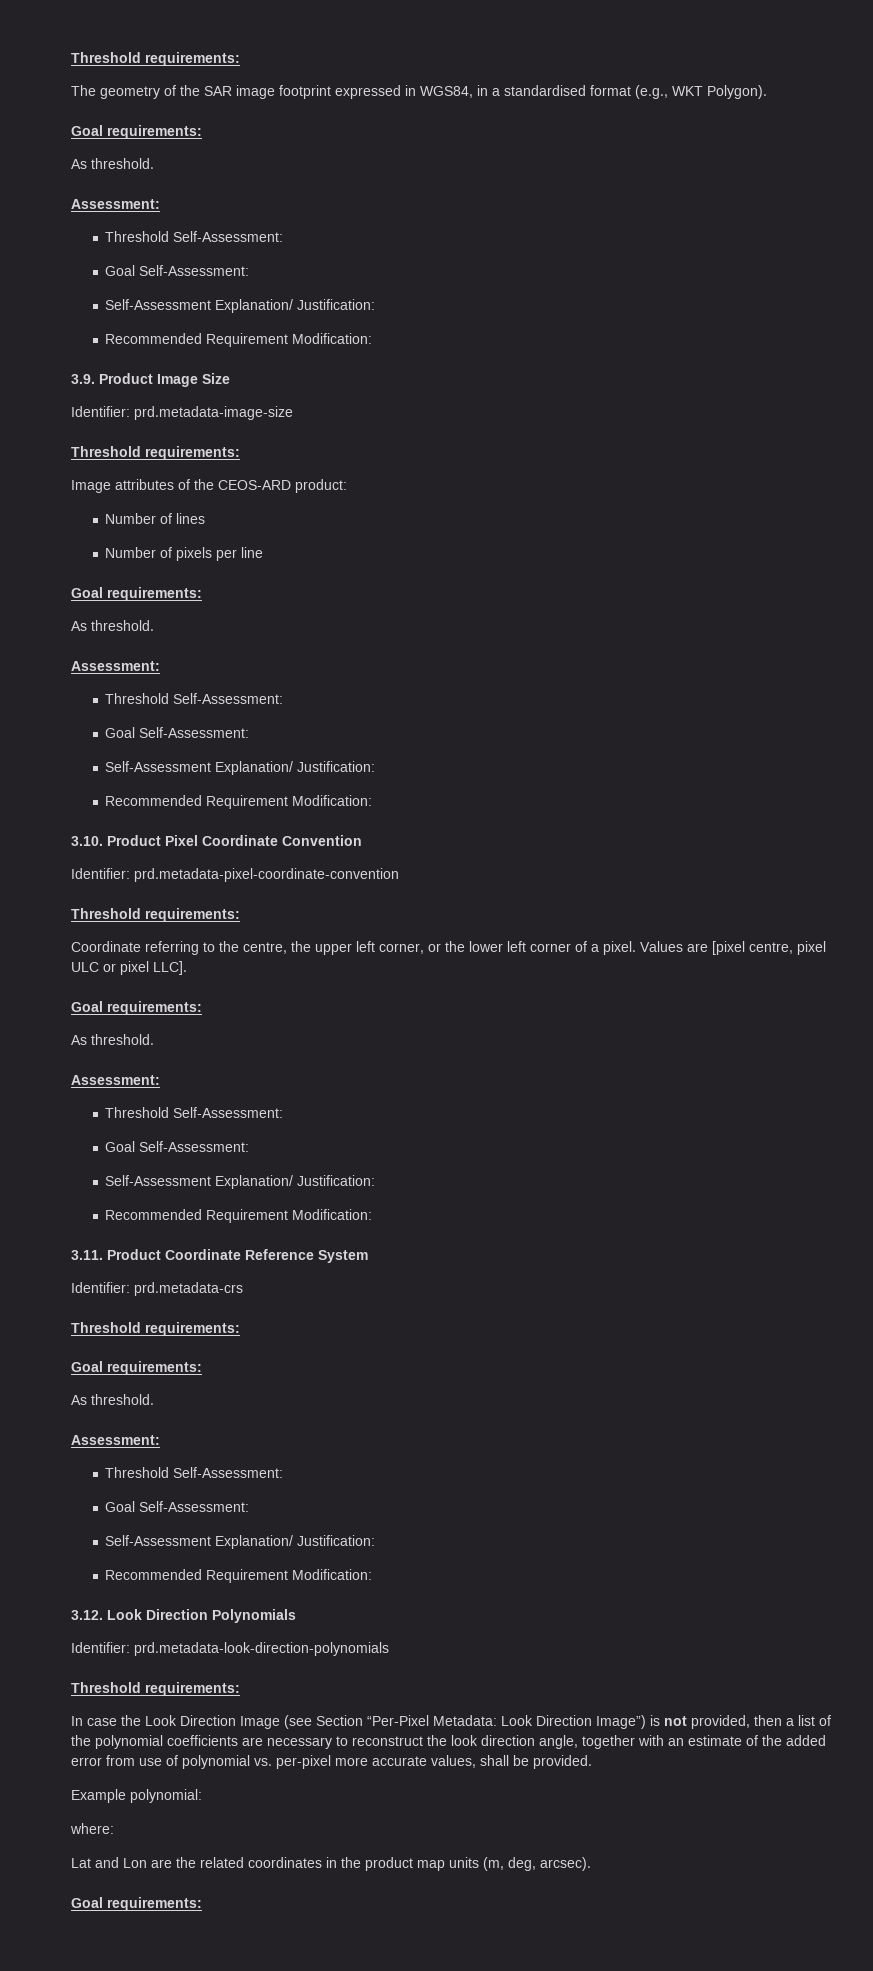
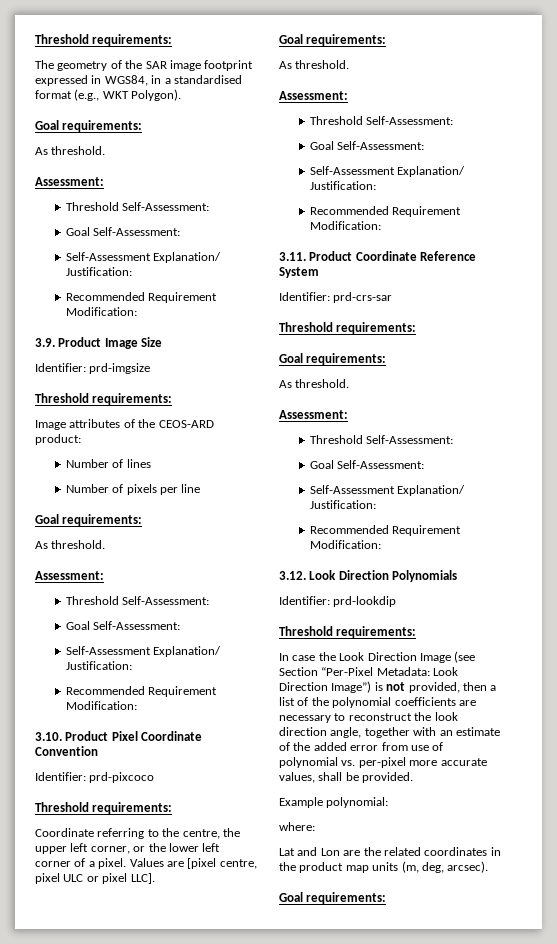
- Identifier: prd.metadata-image-size
+ Identifier: prd-imgsize
- Identifier: prd.metadata-pixel-coordinate-convention
+ Identifier: prd-pixcoco
- Identifier: prd.metadata-crs
+ Identifier: prd-crs-sar
- Identifier: prd.metadata-look-direction-polynomials
+ Identifier: prd-lookdip

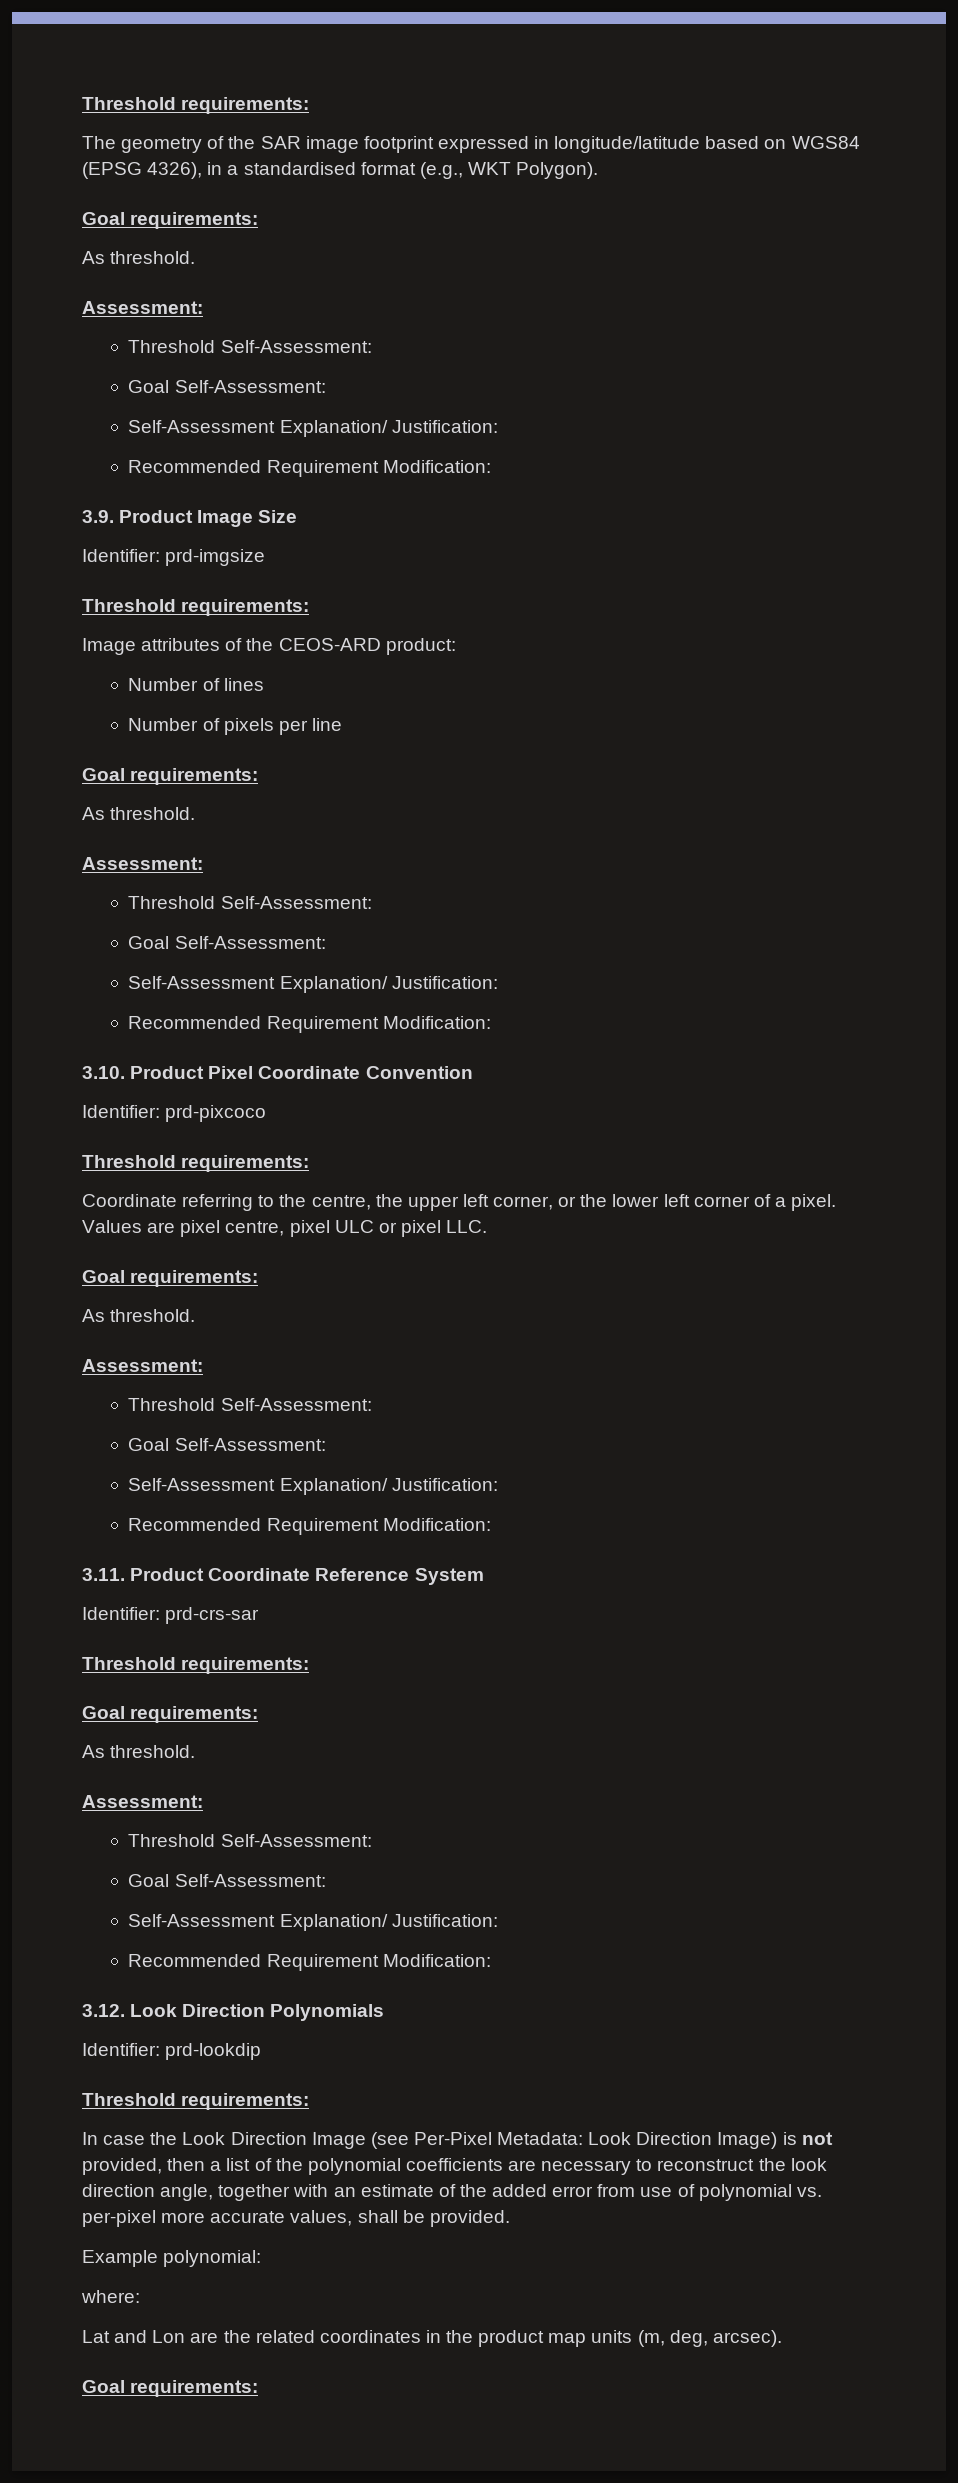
- The geometry of the SAR image footprint expressed in WGS84, in a standardised format (e.g., WKT Polygon).
+ The geometry of the SAR image footprint expressed in longitude/latitude based on WGS84 (EPSG 4326), in a standardised format (e.g., WKT Polygon).
- Values are [pixel centre, pixel ULC or pixel LLC].
+ Values are pixel centre, pixel ULC or pixel LLC.
- In case the Look Direction Image (see Section “Per-Pixel Metadata: Look Direction Image”) is not provided, then a list of the polynomial coefficients are necessary to reconstruct the look direction angle, together with an estimate of the added error from use of polynomial vs. per-pixel more accurate values, shall be provided.
+ In case the Look Direction Image (see Per-Pixel Metadata: Look Direction Image) is not provided, then a list of the polynomial coefficients are necessary to reconstruct the look direction angle, together with an estimate of the added error from use of polynomial vs. per-pixel more accurate values, shall be provided.

